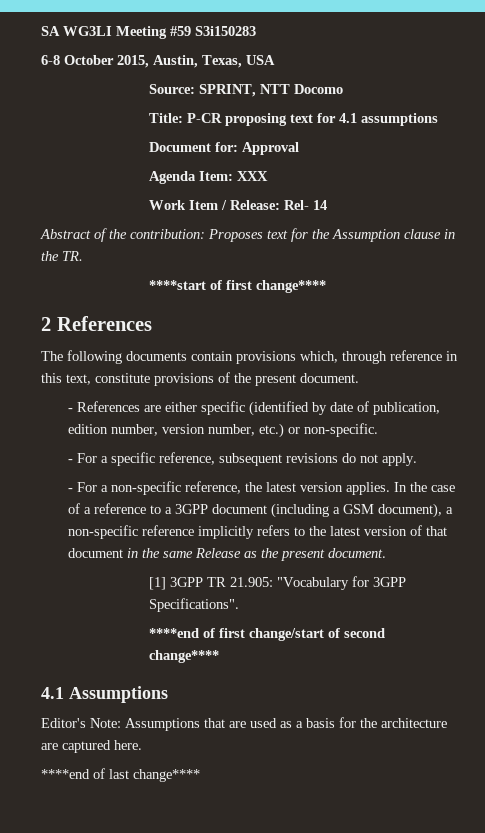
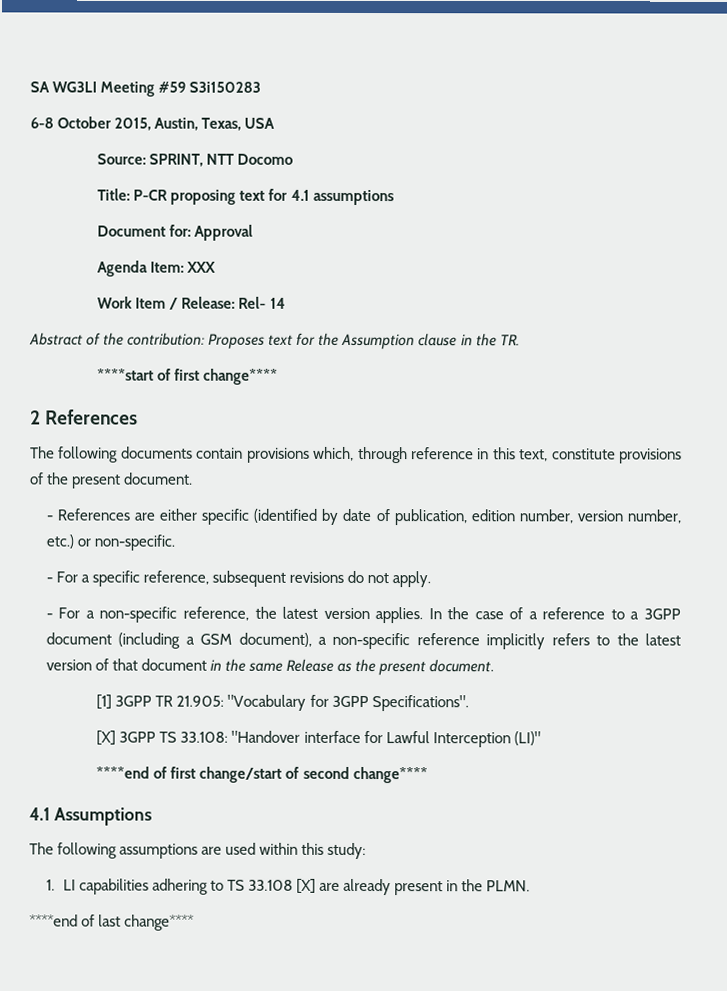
+ [X] 3GPP TS 33.108: "Handover interface for Lawful Interception (LI)"
- Editor's Note: Assumptions that are used as a basis for the architecture are captured here.
+ The following assumptions are used within this study:
+ 1. LI capabilities adhering to TS 33.108 [X] are already present in the PLMN.

